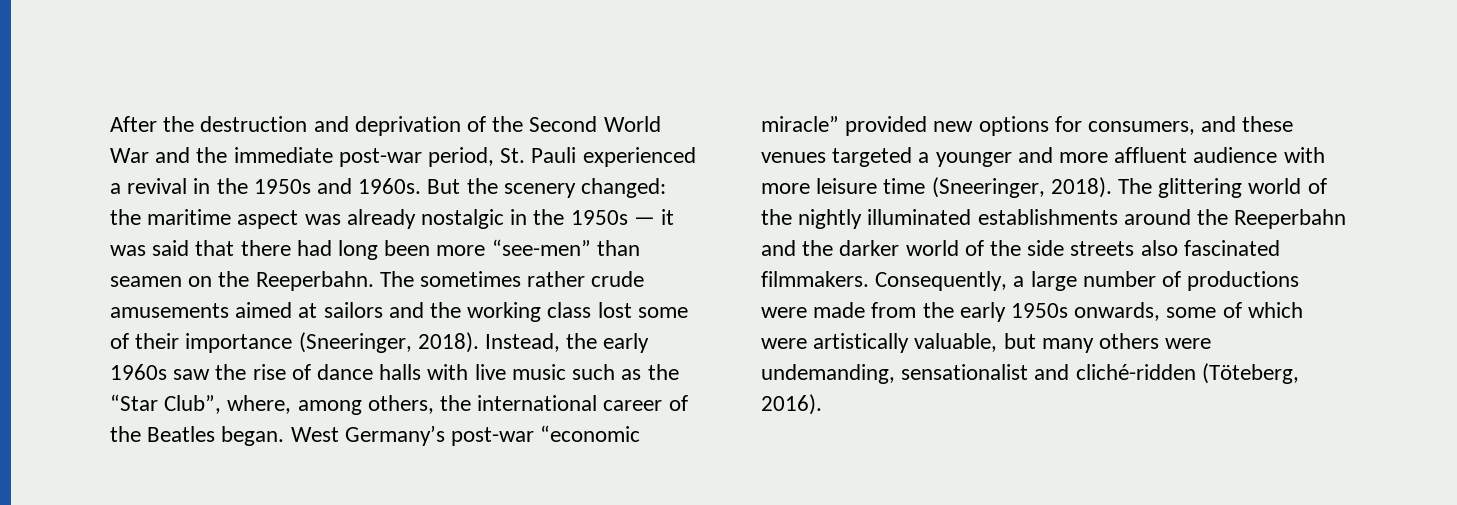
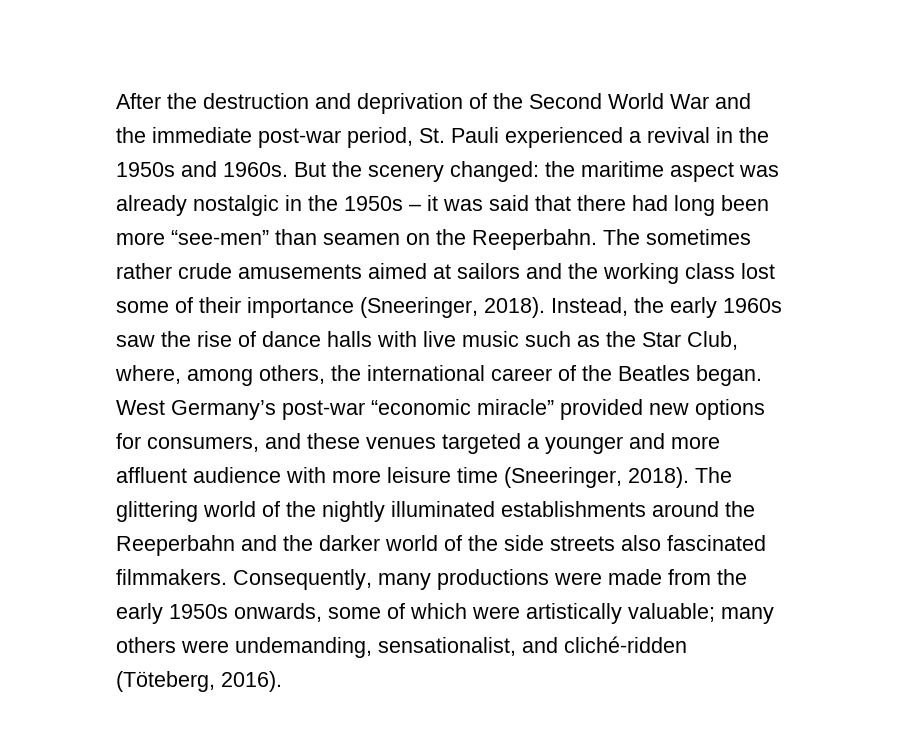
- But the scenery changed: the maritime aspect was already nostalgic in the 1950s — it was said that there had long been more “see-men” than seamen on the Reeperbahn.
+ But the scenery changed: the maritime aspect was already nostalgic in the 1950s – it was said that there had long been more “see-men” than seamen on the Reeperbahn.
- Instead, the early 1960s saw the rise of dance halls with live music such as the “Star Club”, where, among others, the international career of the Beatles began.
+ Instead, the early 1960s saw the rise of dance halls with live music such as the Star Club, where, among others, the international career of the Beatles began.
- Consequently, a large number of productions were made from the early 1950s onwards, some of which were artistically valuable, but many others were undemanding, sensationalist and cliché-ridden (Töteberg, 2016).
+ Consequently, many productions were made from the early 1950s onwards, some of which were artistically valuable; many others were undemanding, sensationalist, and cliché-ridden (Töteberg, 2016).

